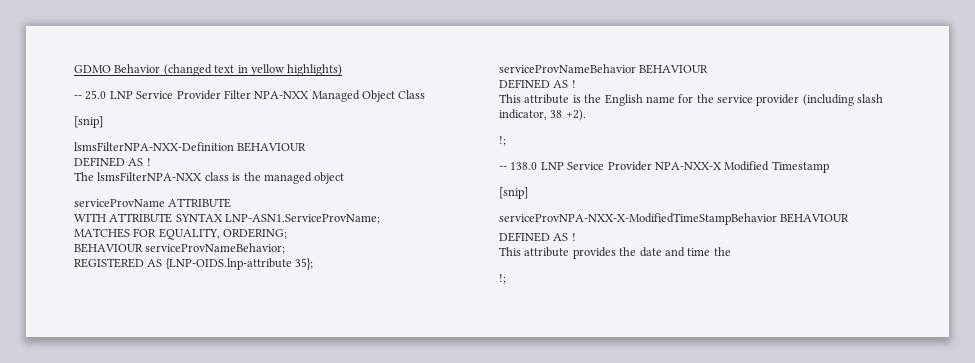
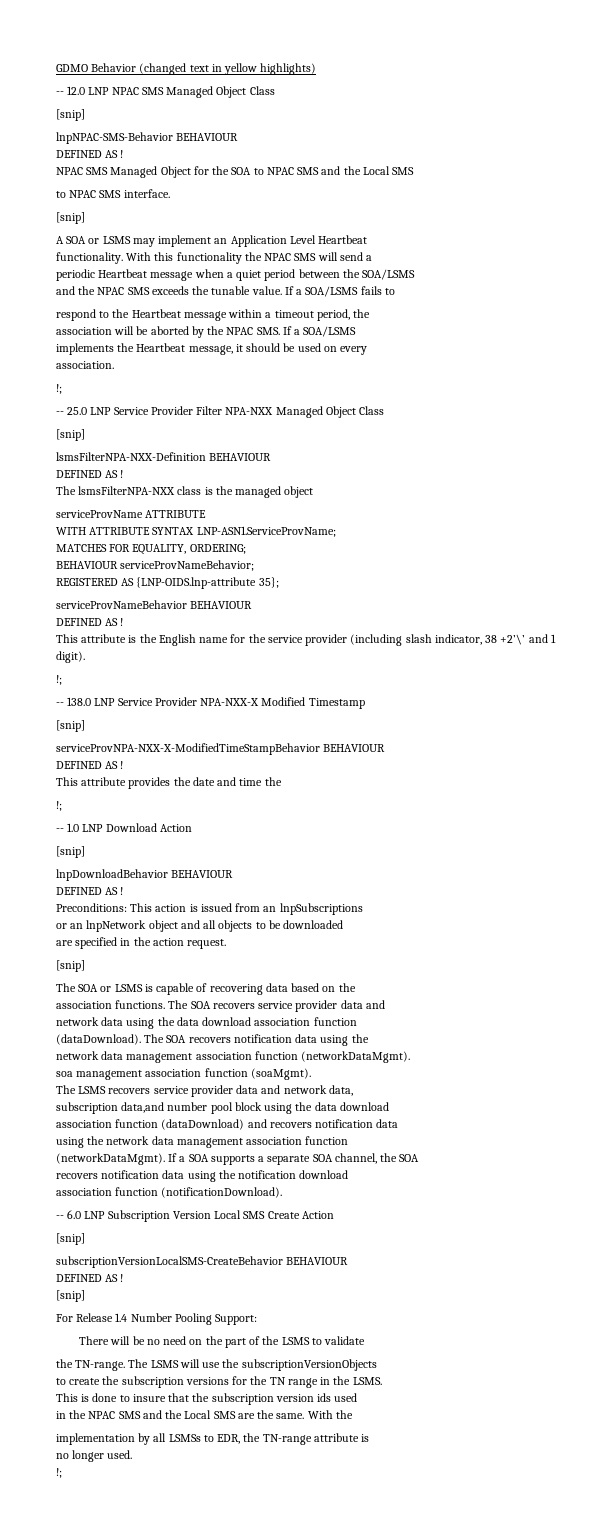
+ -- 12.0 LNP NPAC SMS Managed Object Class
+ [snip]
+ lnpNPAC-SMS-Behavior BEHAVIOUR
+ DEFINED AS !
+ NPAC SMS Managed Object for the SOA to NPAC SMS and the Local SMS
+ to NPAC SMS interface.
+ [snip]
+ A SOA or LSMS may implement an Application Level Heartbeat
+ functionality. With this functionality the NPAC SMS will send a
+ periodic Heartbeat message when a quiet period between the SOA/LSMS
+ and the NPAC SMS exceeds the tunable value. If a SOA/LSMS fails to
+ respond to the Heartbeat message within a timeout period, the
+ association will be aborted by the NPAC SMS. If a SOA/LSMS
+ implements the Heartbeat message, it should be used on every
+ association.
+ !;
- This attribute is the English name for the service provider (including slash indicator, 38 +2).
+ This attribute is the English name for the service provider (including slash indicator, 38 +2’\’ and 1 digit).
+ -- 1.0 LNP Download Action
+ [snip]
+ lnpDownloadBehavior BEHAVIOUR
+ DEFINED AS !
+ Preconditions: This action is issued from an lnpSubscriptions
+ or an lnpNetwork object and all objects to be downloaded
+ are specified in the action request.
+ [snip]
+ The SOA or LSMS is capable of recovering data based on the
+ association functions. The SOA recovers service provider data and
+ network data using the data download association function
+ (dataDownload). The SOA recovers notification data using the
+ network data management association function (networkDataMgmt).
+ soa management association function (soaMgmt).
+ The LSMS recovers service provider data and network data,
+ subscription data,and number pool block using the data download
+ association function (dataDownload) and recovers notification data
+ using the network data management association function
+ (networkDataMgmt). If a SOA supports a separate SOA channel, the SOA
+ recovers notification data using the notification download
+ association function (notificationDownload).
+ -- 6.0 LNP Subscription Version Local SMS Create Action
+ [snip]
+ subscriptionVersionLocalSMS-CreateBehavior BEHAVIOUR
+ DEFINED AS !
+ [snip]
+ For Release 1.4 Number Pooling Support:
+ There will be no need on the part of the LSMS to validate
+ the TN-range. The LSMS will use the subscriptionVersionObjects
+ to create the subscription versions for the TN range in the LSMS.
+ This is done to insure that the subscription version ids used
+ in the NPAC SMS and the Local SMS are the same. With the
+ implementation by all LSMSs to EDR, the TN-range attribute is
+ no longer used.
+ !;

